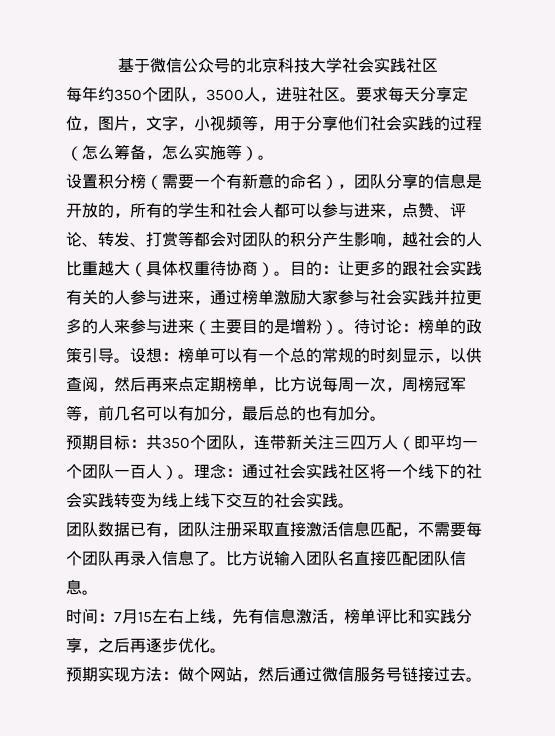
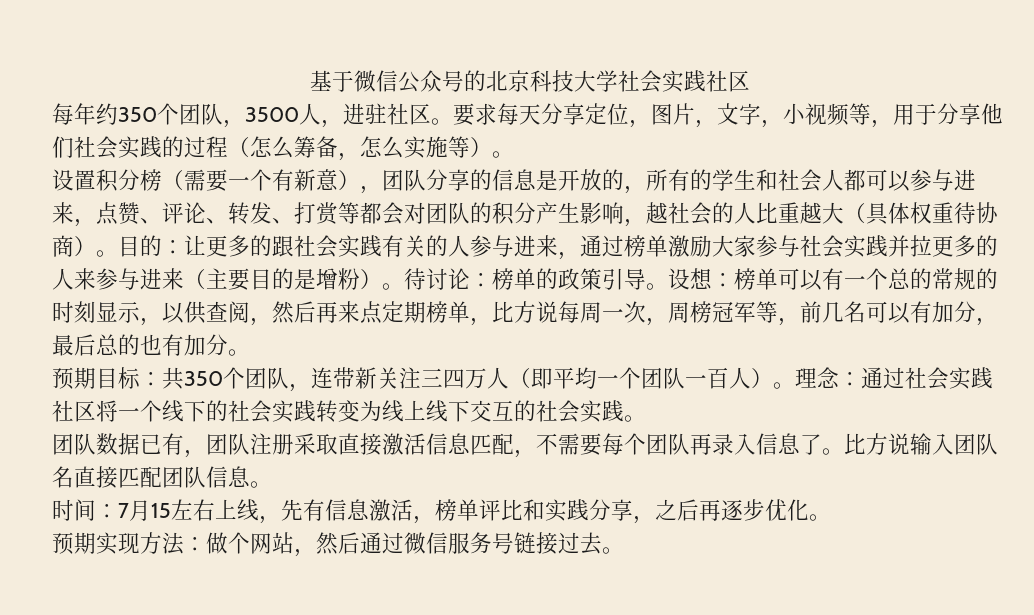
- 设置积分榜（需要一个有新意的命名），团队分享的信息是开放的，所有的学生和社会人都可以参与进来，点赞、评论、转发、打赏等都会对团队的积分产生影响，越社会的人比重越大（具体权重待协商）。
+ 设置积分榜（需要一个有新意），团队分享的信息是开放的，所有的学生和社会人都可以参与进来，点赞、评论、转发、打赏等都会对团队的积分产生影响，越社会的人比重越大（具体权重待协商）。

